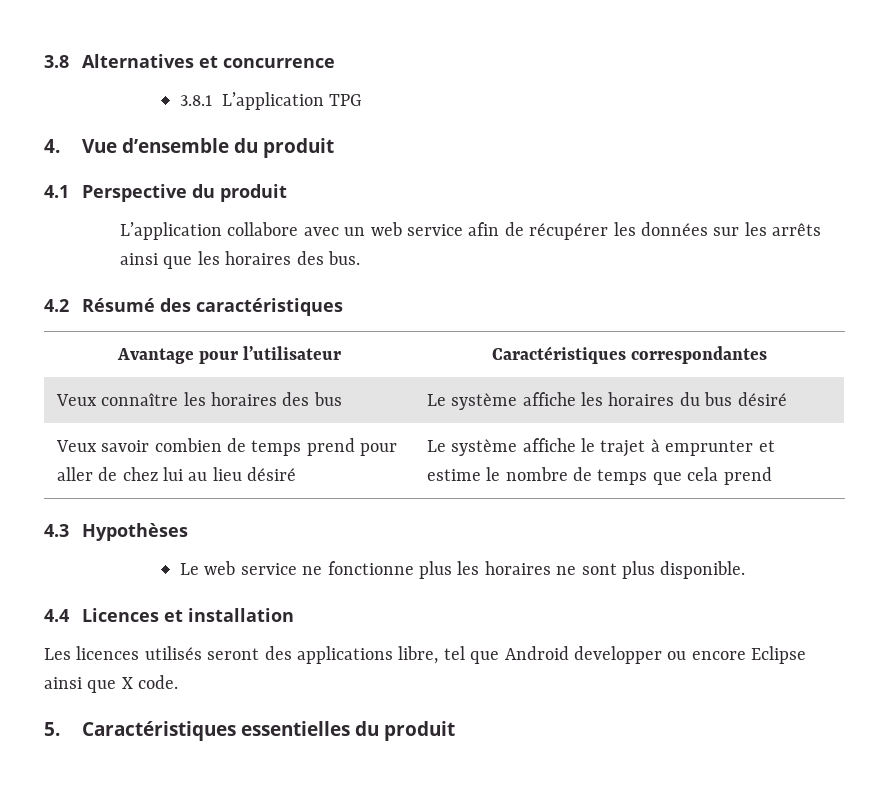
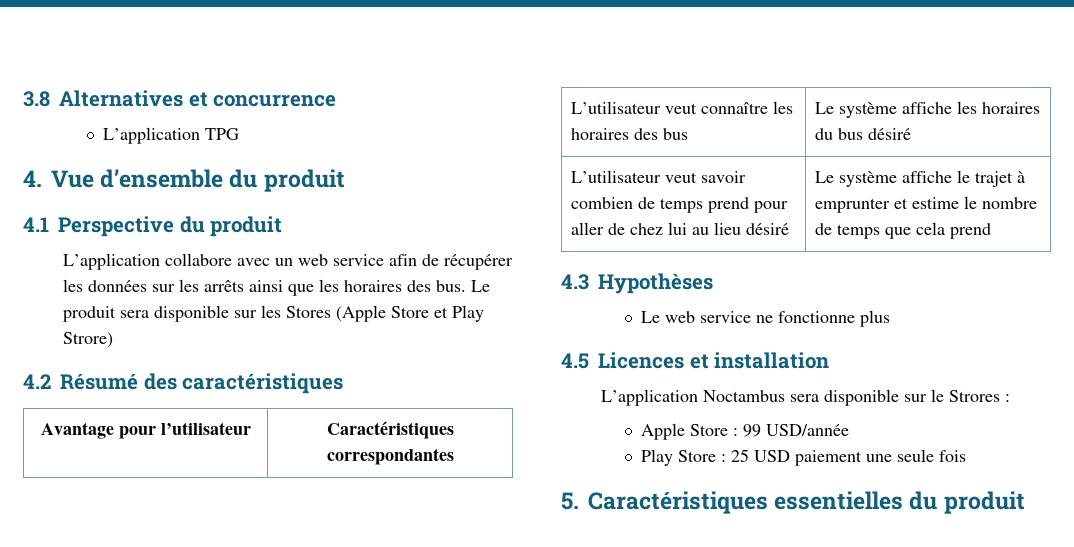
- 3.8.1 L’application TPG
+ L’application TPG
+ Le produit sera disponible sur les Stores (Apple Store et Play Strore)
- Veux connaître les horaires des bus | Le système affiche les horaires du bus désiré
+ L’utilisateur veut connaître les horaires des bus | Le système affiche les horaires du bus désiré
- Veux savoir combien de temps prend pour aller de chez lui au lieu désiré | Le système affiche le trajet à emprunter et estime le nombre de temps que cela prend
+ L’utilisateur veut savoir combien de temps prend pour aller de chez lui au lieu désiré | Le système affiche le trajet à emprunter et estime le nombre de temps que cela prend
- Le web service ne fonctionne plus les horaires ne sont plus disponible.
- 4.4 Licences et installation
- Les licences utilisés seront des applications libre, tel que Android developper ou encore Eclipse ainsi que X code.
+ Le web service ne fonctionne plus
+ 4.5 Licences et installation
+ L’application Noctambus sera disponible sur le Strores :
+ Apple Store : 99 USD/année
+ Play Store : 25 USD paiement une seule fois

